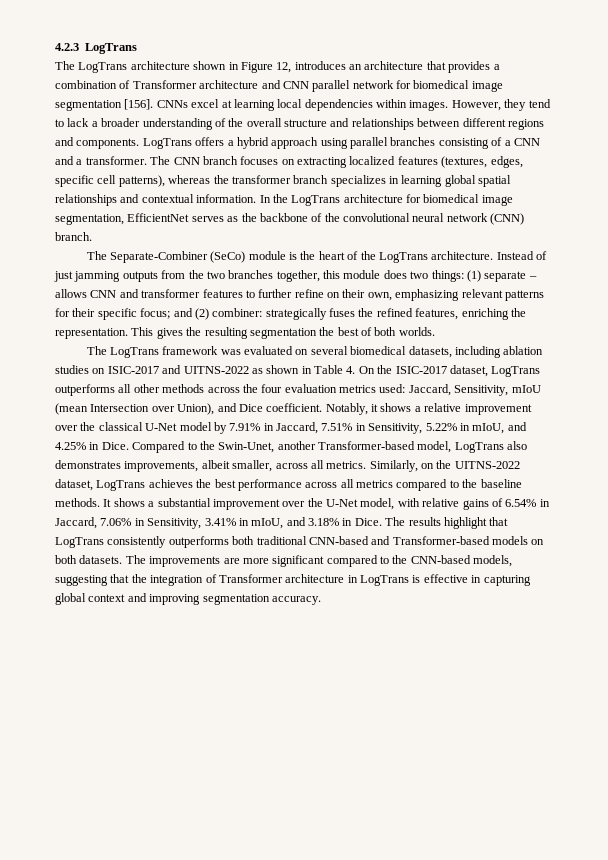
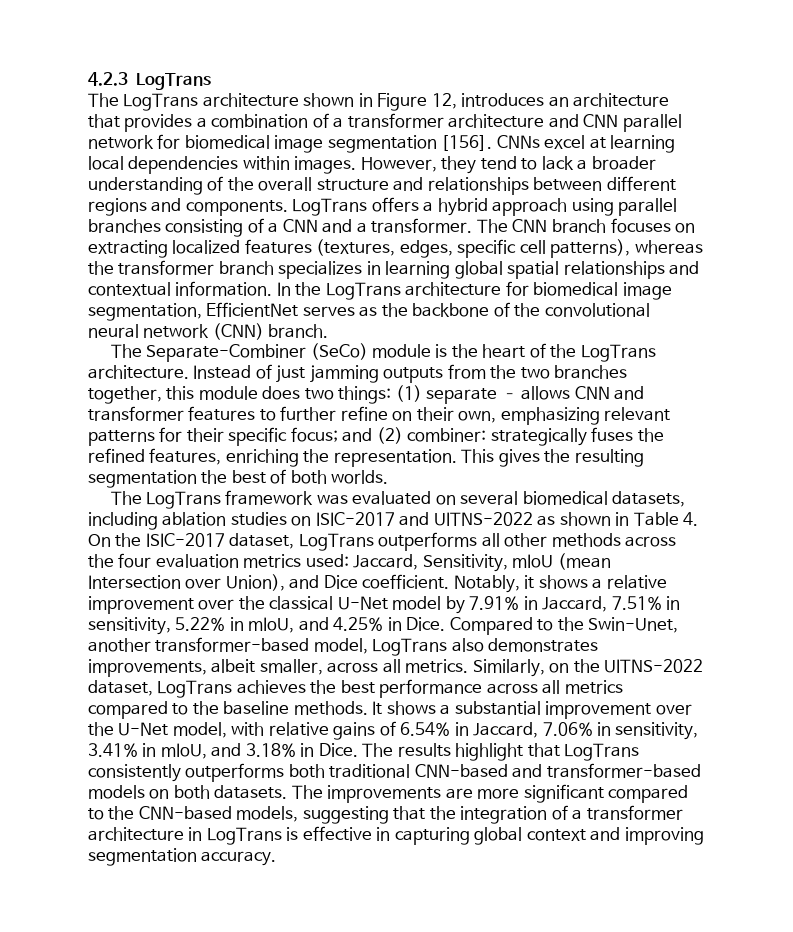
- The LogTrans architecture shown in Figure 12, introduces an architecture that provides a combination of Transformer architecture and CNN parallel network for biomedical image segmentation [156].
+ The LogTrans architecture shown in Figure 12, introduces an architecture that provides a combination of a transformer architecture and CNN parallel network for biomedical image segmentation [156].
- Notably, it shows a relative improvement over the classical U-Net model by 7.91% in Jaccard, 7.51% in Sensitivity, 5.22% in mIoU, and 4.25% in Dice.
+ Notably, it shows a relative improvement over the classical U-Net model by 7.91% in Jaccard, 7.51% in sensitivity, 5.22% in mIoU, and 4.25% in Dice.
- Compared to the Swin-Unet, another Transformer-based model, LogTrans also demonstrates improvements, albeit smaller, across all metrics.
+ Compared to the Swin-Unet, another transformer-based model, LogTrans also demonstrates improvements, albeit smaller, across all metrics.
- It shows a substantial improvement over the U-Net model, with relative gains of 6.54% in Jaccard, 7.06% in Sensitivity, 3.41% in mIoU, and 3.18% in Dice.
+ It shows a substantial improvement over the U-Net model, with relative gains of 6.54% in Jaccard, 7.06% in sensitivity, 3.41% in mIoU, and 3.18% in Dice.
- The results highlight that LogTrans consistently outperforms both traditional CNN-based and Transformer-based models on both datasets.
+ The results highlight that LogTrans consistently outperforms both traditional CNN-based and transformer-based models on both datasets.
- The improvements are more significant compared to the CNN-based models, suggesting that the integration of Transformer architecture in LogTrans is effective in capturing global context and improving segmentation accuracy.
+ The improvements are more significant compared to the CNN-based models, suggesting that the integration of a transformer architecture in LogTrans is effective in capturing global context and improving segmentation accuracy.

